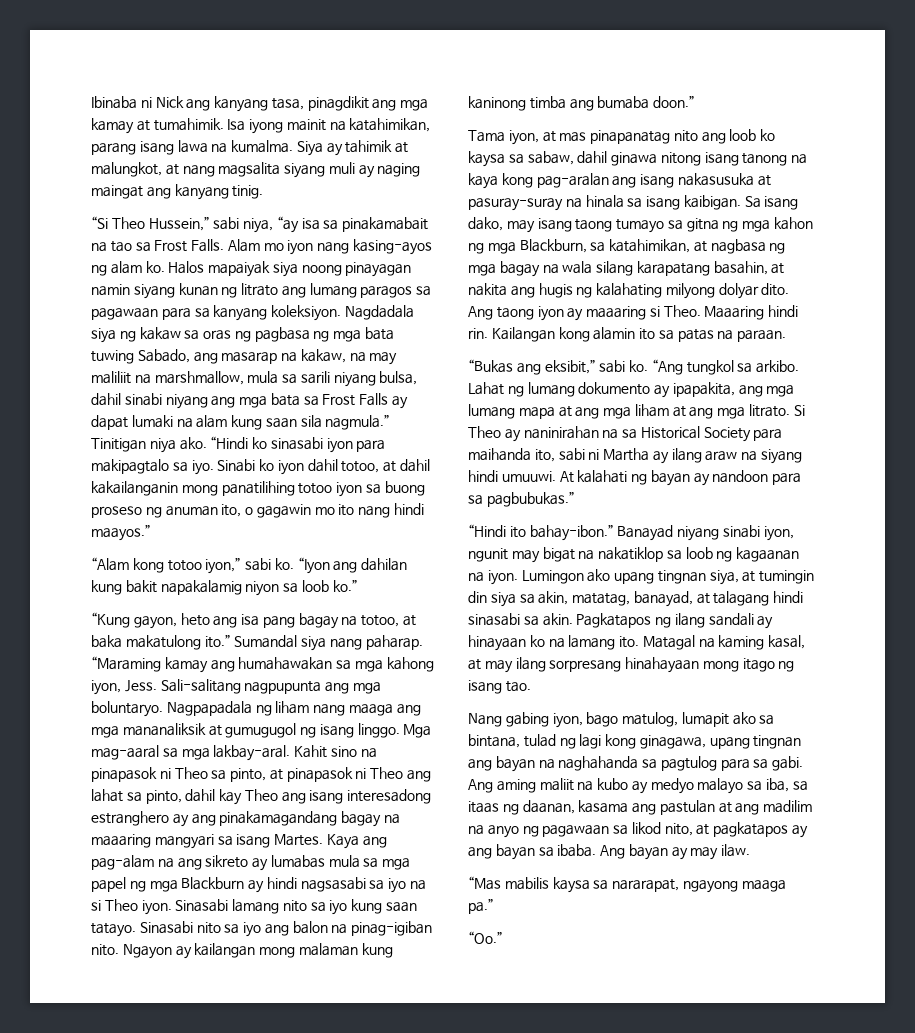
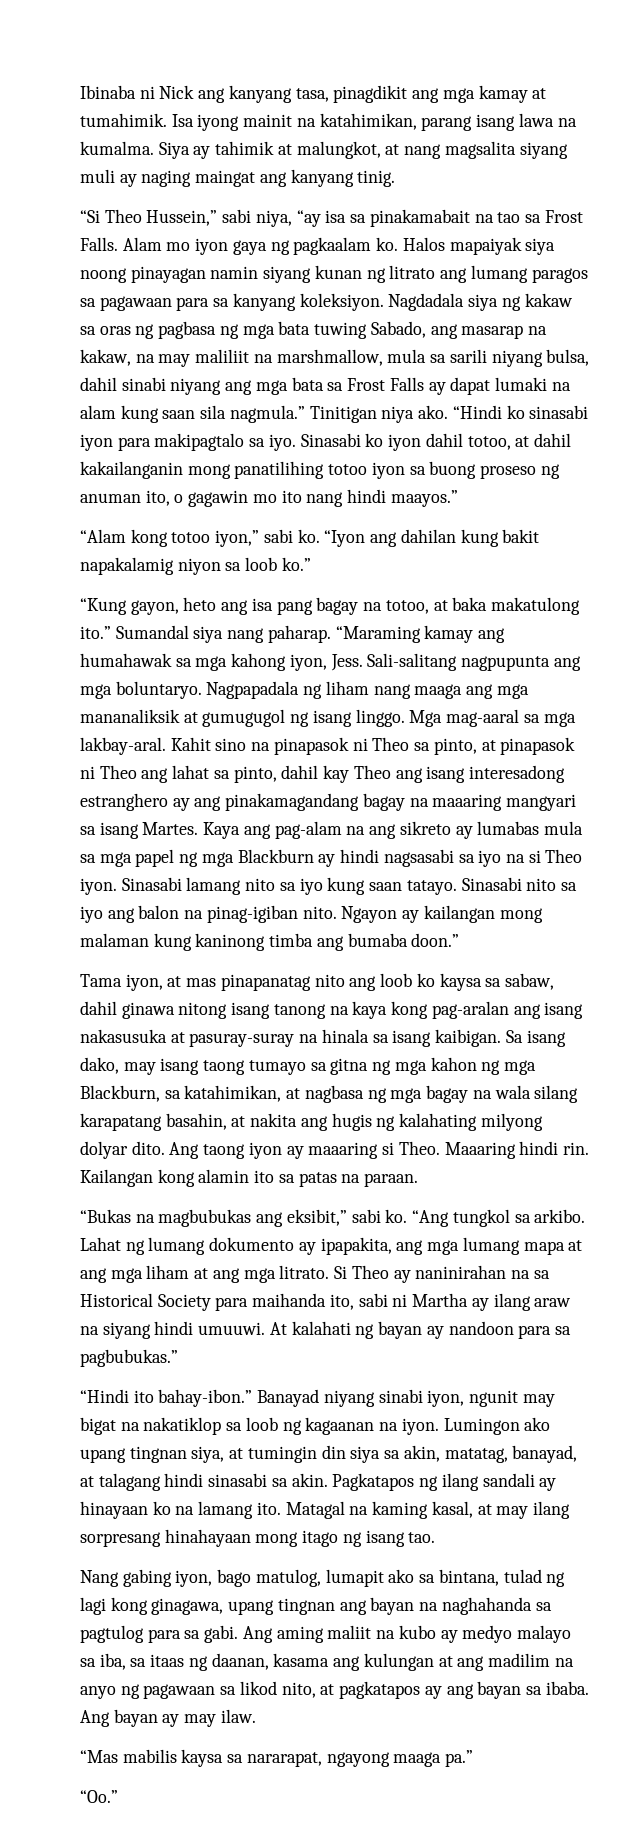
- Alam mo iyon nang kasing-ayos ng alam ko.
+ Alam mo iyon gaya ng pagkaalam ko.
- Sinabi ko iyon dahil totoo, at dahil kakailanganin mong panatilihing totoo iyon sa buong proseso ng anuman ito, o gagawin mo ito nang hindi maayos.”
+ Sinasabi ko iyon dahil totoo, at dahil kakailanganin mong panatilihing totoo iyon sa buong proseso ng anuman ito, o gagawin mo ito nang hindi maayos.”
- “Maraming kamay ang humahawakan sa mga kahong iyon, Jess.
+ “Maraming kamay ang humahawak sa mga kahong iyon, Jess.
- “Bukas ang eksibit,” sabi ko.
+ “Bukas na magbubukas ang eksibit,” sabi ko.
- Ang aming maliit na kubo ay medyo malayo sa iba, sa itaas ng daanan, kasama ang pastulan at ang madilim na anyo ng pagawaan sa likod nito, at pagkatapos ay ang bayan sa ibaba.
+ Ang aming maliit na kubo ay medyo malayo sa iba, sa itaas ng daanan, kasama ang kulungan at ang madilim na anyo ng pagawaan sa likod nito, at pagkatapos ay ang bayan sa ibaba.

